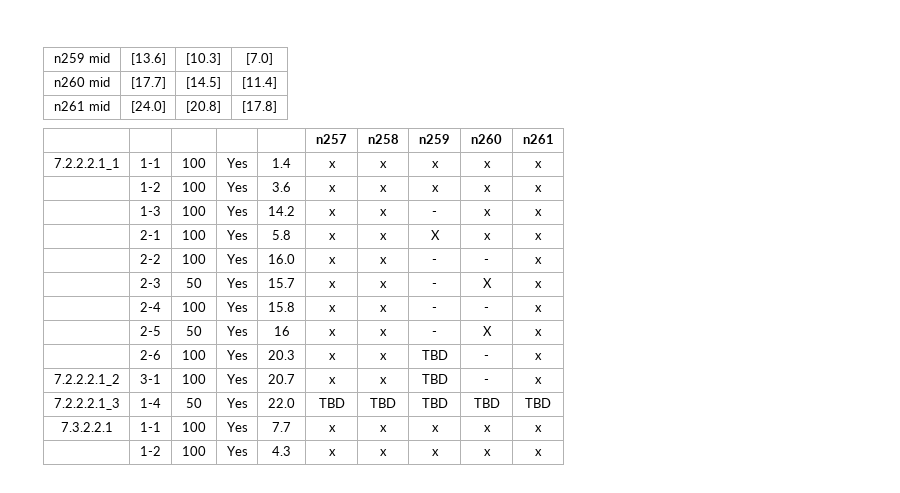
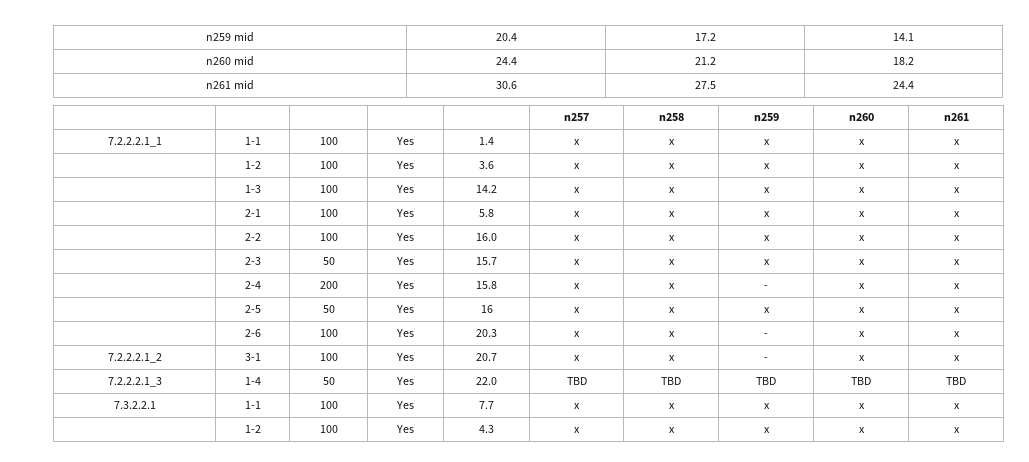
- n259 mid | [13.6] | [10.3] | [7.0]
+ n259 mid | 20.4 | 17.2 | 14.1
- n260 mid | [17.7] | [14.5] | [11.4]
+ n260 mid | 24.4 | 21.2 | 18.2
- n261 mid | [24.0] | [20.8] | [17.8]
+ n261 mid | 30.6 | 27.5 | 24.4
- | 1-3 | 100 | Yes | 14.2 | x | x | - | x | x
+ | 1-3 | 100 | Yes | 14.2 | x | x | x | x | x
- | 2-1 | 100 | Yes | 5.8 | x | x | X | x | x
+ | 2-1 | 100 | Yes | 5.8 | x | x | x | x | x
- | 2-2 | 100 | Yes | 16.0 | x | x | - | - | x
+ | 2-2 | 100 | Yes | 16.0 | x | x | x | x | x
- | 2-3 | 50 | Yes | 15.7 | x | x | - | X | x
+ | 2-3 | 50 | Yes | 15.7 | x | x | x | x | x
- | 2-4 | 100 | Yes | 15.8 | x | x | - | - | x
+ | 2-4 | 200 | Yes | 15.8 | x | x | - | x | x
- | 2-5 | 50 | Yes | 16 | x | x | - | X | x
+ | 2-5 | 50 | Yes | 16 | x | x | x | x | x
- | 2-6 | 100 | Yes | 20.3 | x | x | TBD | - | x
+ | 2-6 | 100 | Yes | 20.3 | x | x | - | x | x
- 7.2.2.2.1_2 | 3-1 | 100 | Yes | 20.7 | x | x | TBD | - | x
+ 7.2.2.2.1_2 | 3-1 | 100 | Yes | 20.7 | x | x | - | x | x

